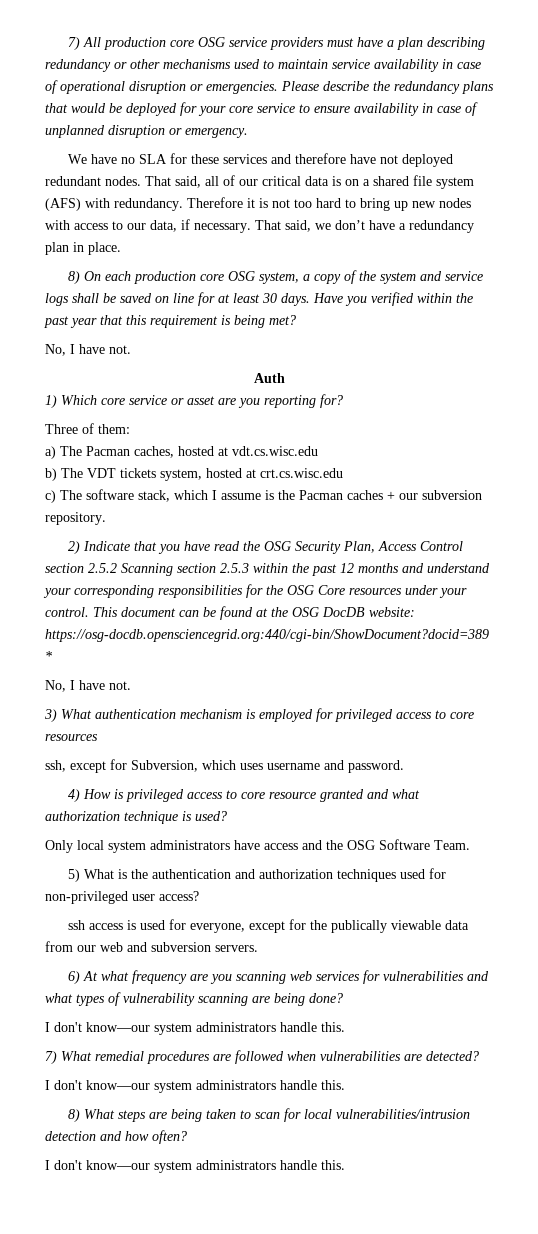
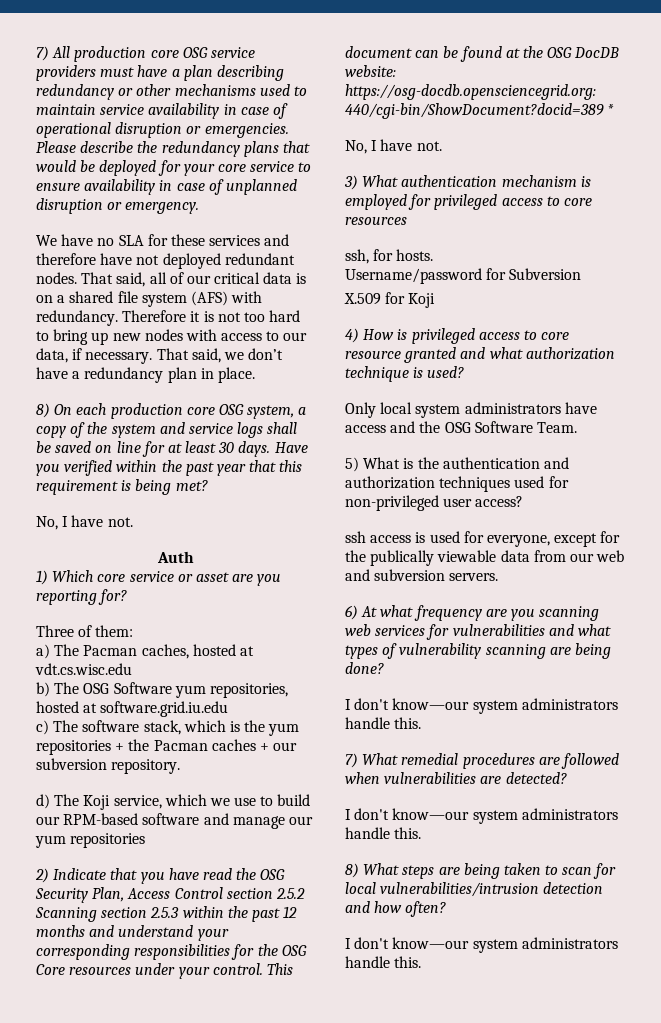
- b) The VDT tickets system, hosted at crt.cs.wisc.edu
+ b) The OSG Software yum repositories, hosted at software.grid.iu.edu
- c) The software stack, which I assume is the Pacman caches + our subversion repository.
+ c) The software stack, which is the yum repositories + the Pacman caches + our subversion repository.
+ d) The Koji service, which we use to build our RPM-based software and manage our yum repositories
- ssh, except for Subversion, which uses username and password.
+ ssh, for hosts.
+ Username/password for Subversion
+ X.509 for Koji

